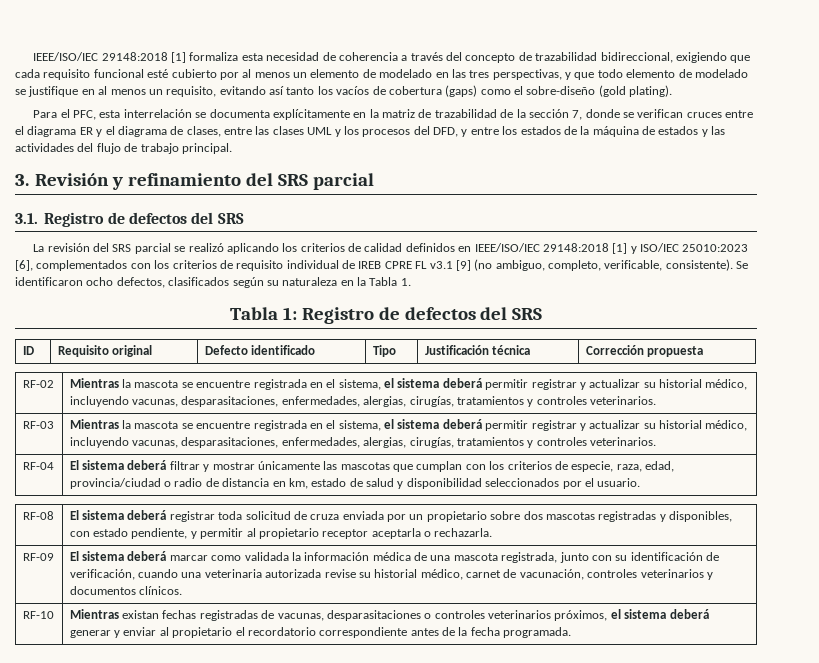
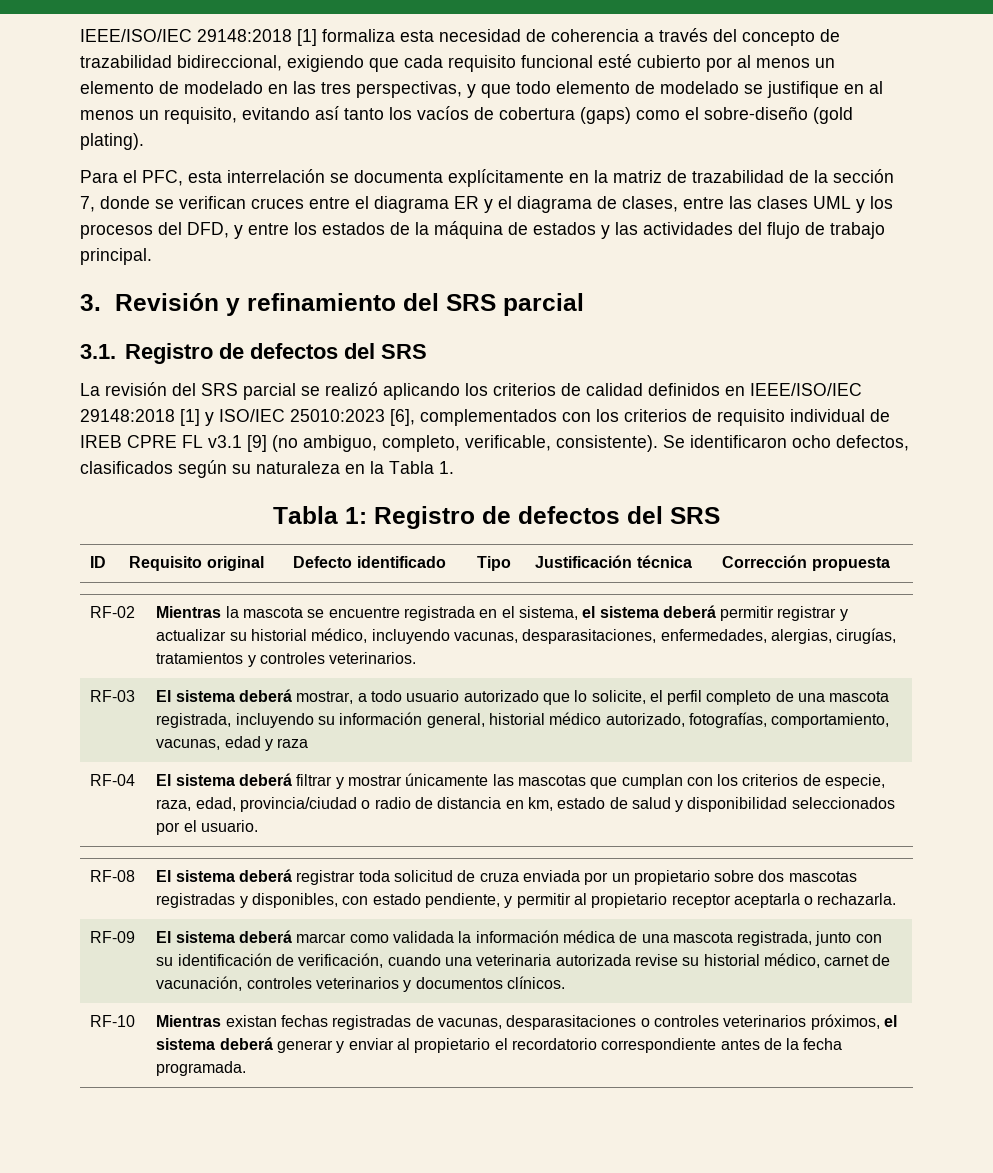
- RF-03 | Mientras la mascota se encuentre registrada en el sistema, el sistema deberá permitir registrar y actualizar su historial médico, incluyendo vacunas, desparasitaciones, enfermedades, alergias, cirugías, tratamientos y controles veterinarios.
+ RF-03 | El sistema deberá mostrar, a todo usuario autorizado que lo solicite, el perfil completo de una mascota registrada, incluyendo su información general, historial médico autorizado, fotografías, comportamiento, vacunas, edad y raza

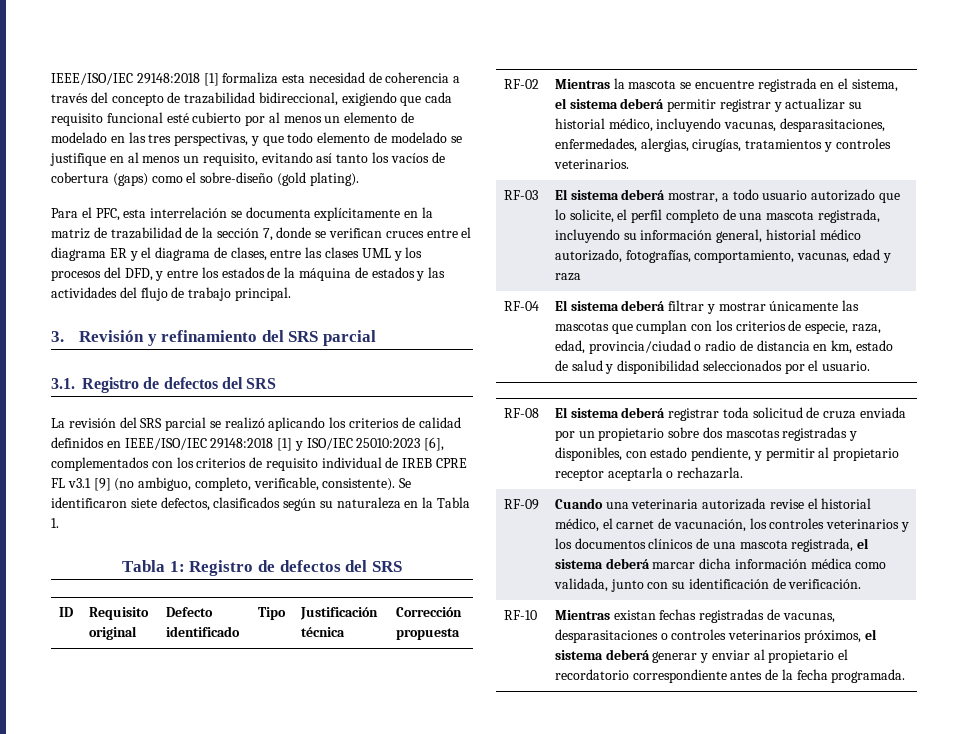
- Se identificaron ocho defectos, clasificados según su naturaleza en la Tabla 1.
+ Se identificaron siete defectos, clasificados según su naturaleza en la Tabla 1.
- RF-09 | El sistema deberá marcar como validada la información médica de una mascota registrada, junto con su identificación de verificación, cuando una veterinaria autorizada revise su historial médico, carnet de vacunación, controles veterinarios y documentos clínicos.
+ RF-09 | Cuando una veterinaria autorizada revise el historial médico, el carnet de vacunación, los controles veterinarios y los documentos clínicos de una mascota registrada, el sistema deberá marcar dicha información médica como validada, junto con su identificación de verificación.

